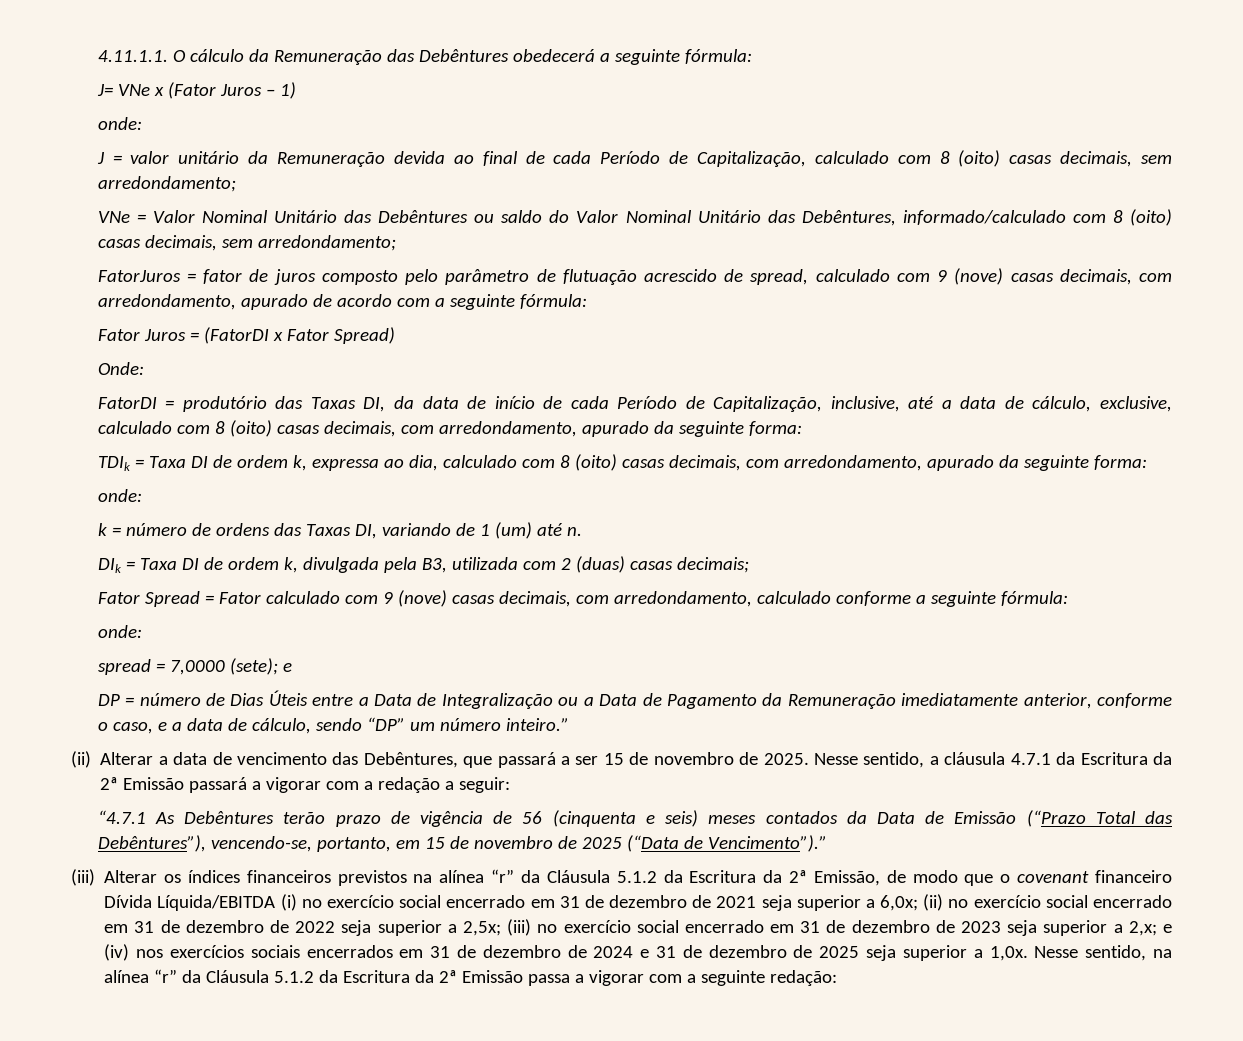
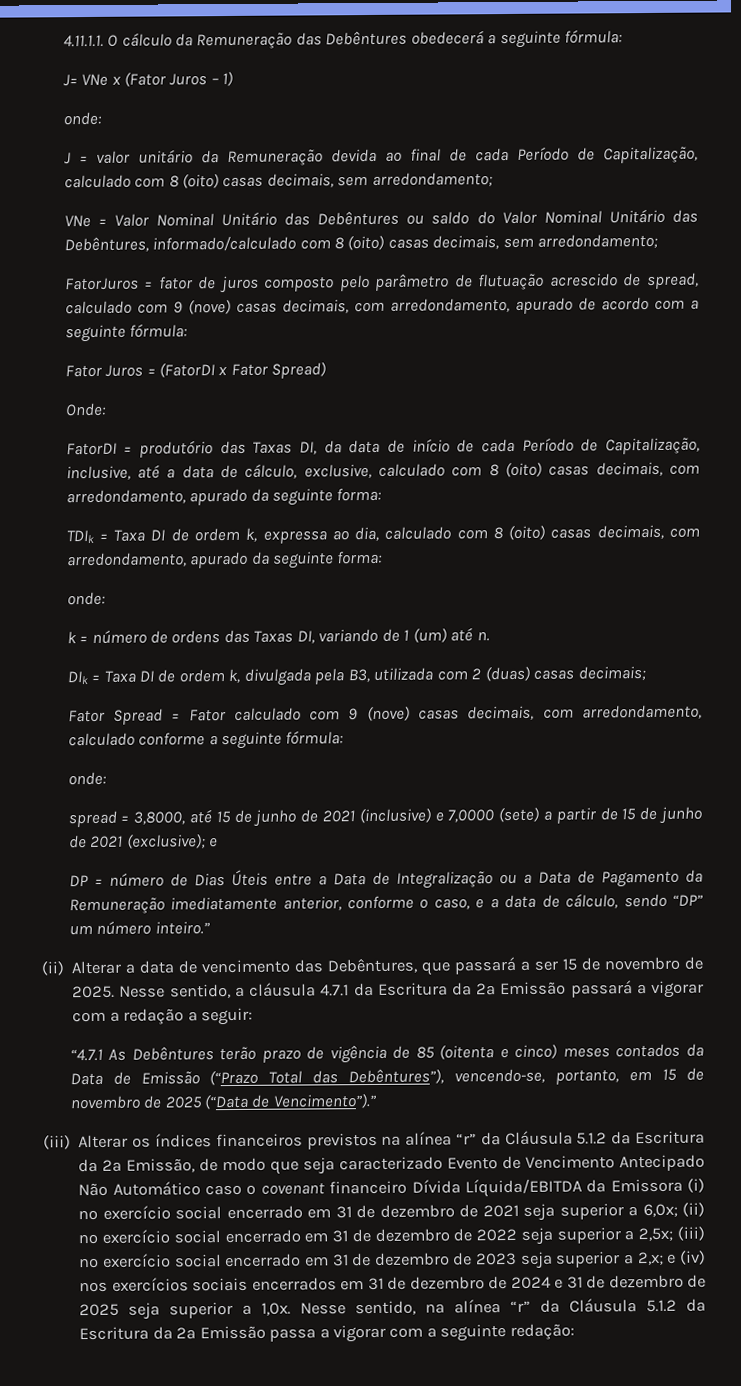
- spread = 7,0000 (sete); e
+ spread = 3,8000, até 15 de junho de 2021 (inclusive) e 7,0000 (sete) a partir de 15 de junho de 2021 (exclusive); e
- “4.7.1 As Debêntures terão prazo de vigência de 56 (cinquenta e seis) meses contados da Data de Emissão (“Prazo Total das Debêntures”), vencendo-se, portanto, em 15 de novembro de 2025 (“Data de Vencimento”).”
+ “4.7.1 As Debêntures terão prazo de vigência de 85 (oitenta e cinco) meses contados da Data de Emissão (“Prazo Total das Debêntures”), vencendo-se, portanto, em 15 de novembro de 2025 (“Data de Vencimento”).”
- (iii) Alterar os índices financeiros previstos na alínea “r” da Cláusula 5.1.2 da Escritura da 2ª Emissão, de modo que o covenant financeiro Dívida Líquida/EBITDA (i) no exercício social encerrado em 31 de dezembro de 2021 seja superior a 6,0x;
+ (iii) Alterar os índices financeiros previstos na alínea “r” da Cláusula 5.1.2 da Escritura da 2ª Emissão, de modo que seja caracterizado Evento de Vencimento Antecipado Não Automático caso o covenant financeiro Dívida Líquida/EBITDA da Emissora (i) no exercício social encerrado em 31 de dezembro de 2021 seja superior a 6,0x;

